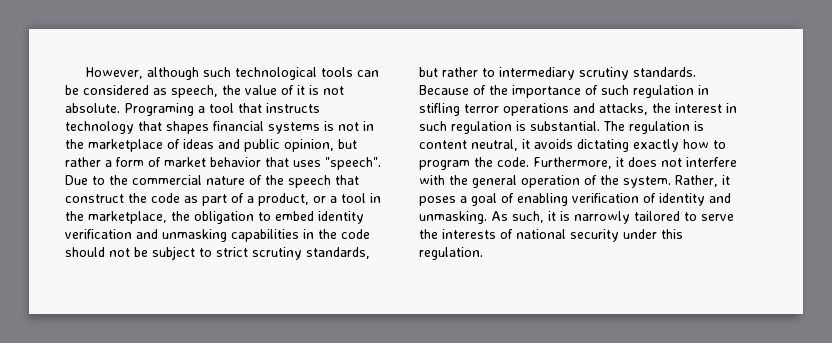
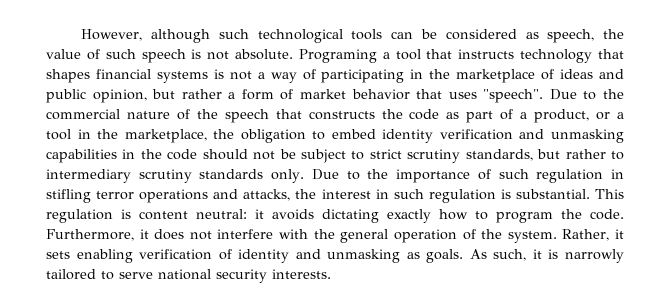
- However, although such technological tools can be considered as speech, the value of it is not absolute.
+ However, although such technological tools can be considered as speech, the value of such speech is not absolute.
- Programing a tool that instructs technology that shapes financial systems is not in the marketplace of ideas and public opinion, but rather a form of market behavior that uses "speech".
+ Programing a tool that instructs technology that shapes financial systems is not a way of participating in the marketplace of ideas and public opinion, but rather a form of market behavior that uses "speech".
- Due to the commercial nature of the speech that construct the code as part of a product, or a tool in the marketplace, the obligation to embed identity verification and unmasking capabilities in the code should not be subject to strict scrutiny standards, but rather to intermediary scrutiny standards. Because of the importance of such regulation in stifling terror operations and attacks, the interest in such regulation is substantial.
+ Due to the commercial nature of the speech that constructs the code as part of a product, or a tool in the marketplace, the obligation to embed identity verification and unmasking capabilities in the code should not be subject to strict scrutiny standards, but rather to intermediary scrutiny standards only. Due to the importance of such regulation in stifling terror operations and attacks, the interest in such regulation is substantial.
- The regulation is content neutral, it avoids dictating exactly how to program the code.
+ This regulation is content neutral: it avoids dictating exactly how to program the code.
- Rather, it poses a goal of enabling verification of identity and unmasking.
+ Rather, it sets enabling verification of identity and unmasking as goals.
- As such, it is narrowly tailored to serve the interests of national security under this regulation.
+ As such, it is narrowly tailored to serve national security interests.

